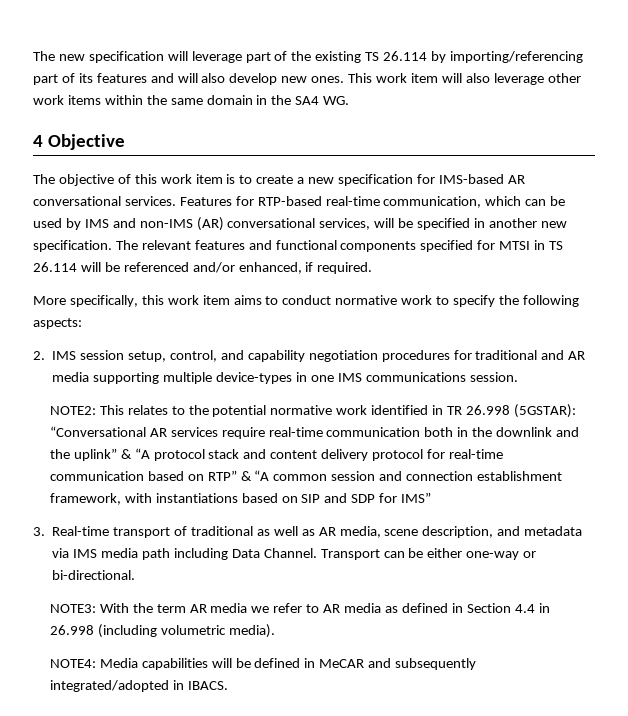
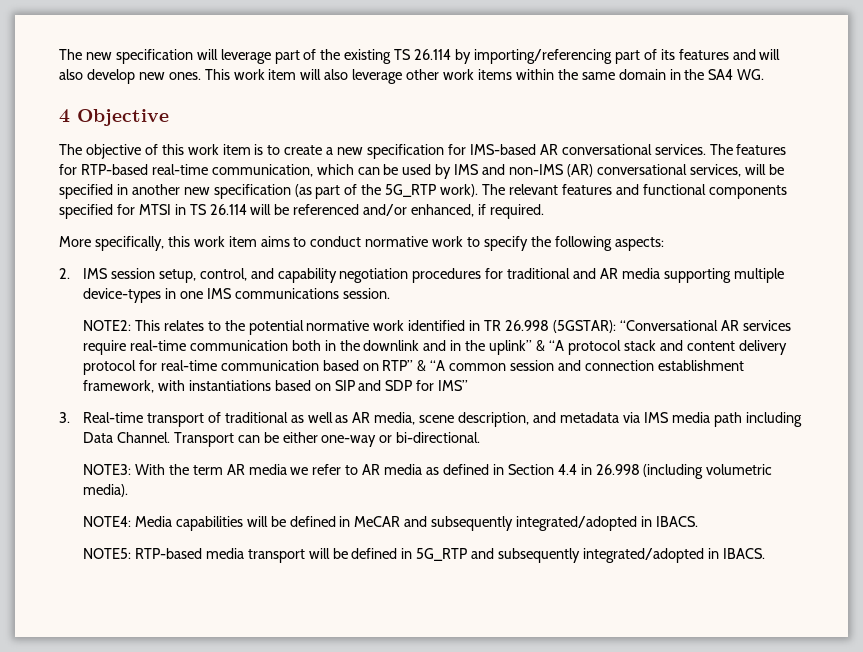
- Features for RTP-based real-time communication, which can be used by IMS and non-IMS (AR) conversational services, will be specified in another new specification.
+ The features for RTP-based real-time communication, which can be used by IMS and non-IMS (AR) conversational services, will be specified in another new specification (as part of the 5G_RTP work).
- NOTE2: This relates to the potential normative work identified in TR 26.998 (5GSTAR): “Conversational AR services require real-time communication both in the downlink and the uplink” & “A protocol stack and content delivery protocol for real-time communication based on RTP” & “A common session and connection establishment framework, with instantiations based on SIP and SDP for IMS”
+ NOTE2: This relates to the potential normative work identified in TR 26.998 (5GSTAR): “Conversational AR services require real-time communication both in the downlink and in the uplink” & “A protocol stack and content delivery protocol for real-time communication based on RTP” & “A common session and connection establishment framework, with instantiations based on SIP and SDP for IMS”
+ NOTE5: RTP-based media transport will be defined in 5G_RTP and subsequently integrated/adopted in IBACS.

